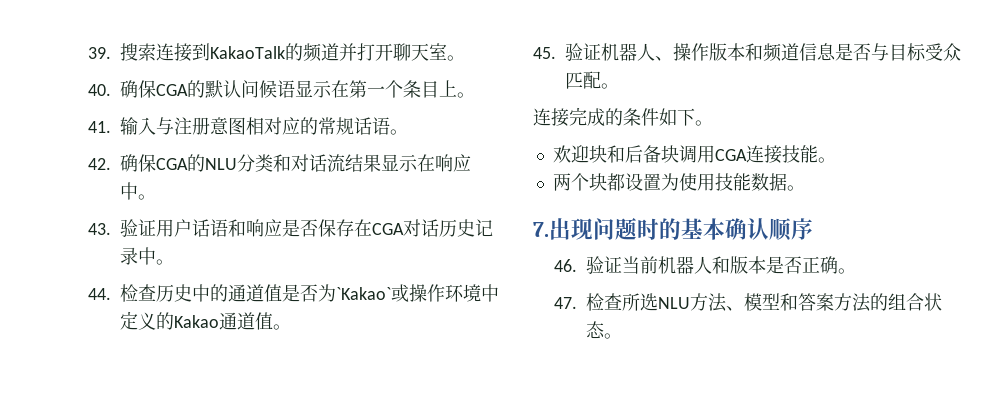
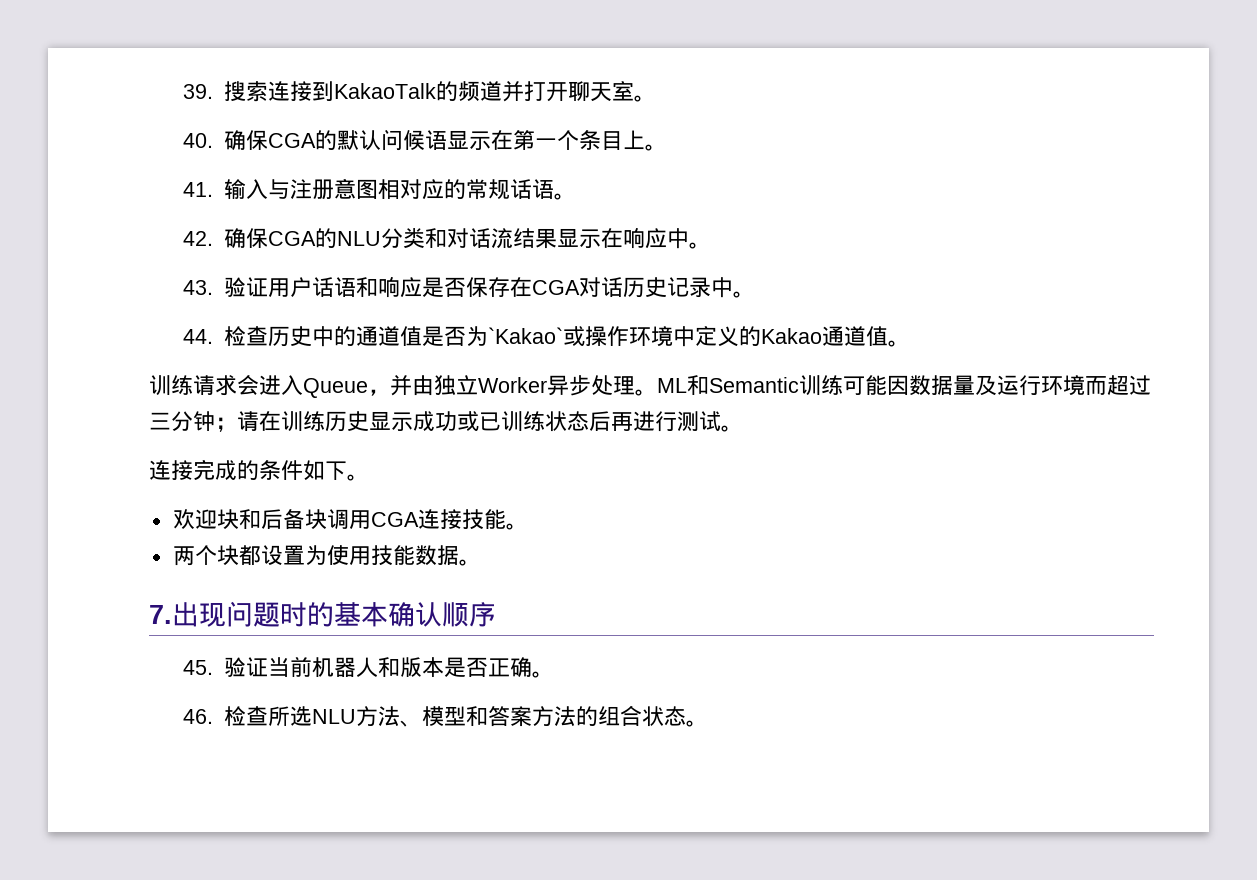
- 45.验证机器人、操作版本和频道信息是否与目标受众匹配。
+ 训练请求会进入Queue，并由独立Worker异步处理。ML和Semantic训练可能因数据量及运行环境而超过三分钟；请在训练历史显示成功或已训练状态后再进行测试。
- 46.验证当前机器人和版本是否正确。
+ 45.验证当前机器人和版本是否正确。
- 47.检查所选NLU方法、模型和答案方法的组合状态。
+ 46.检查所选NLU方法、模型和答案方法的组合状态。

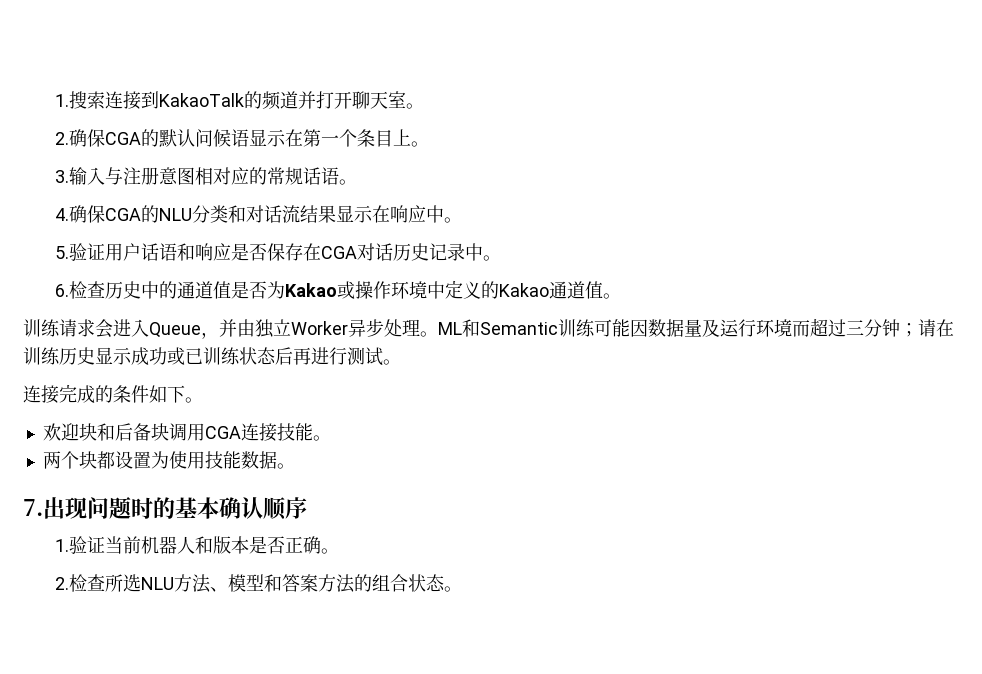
- 39.搜索连接到KakaoTalk的频道并打开聊天室。
+ 1.搜索连接到KakaoTalk的频道并打开聊天室。
- 40.确保CGA的默认问候语显示在第一个条目上。
+ 2.确保CGA的默认问候语显示在第一个条目上。
- 41.输入与注册意图相对应的常规话语。
+ 3.输入与注册意图相对应的常规话语。
- 42.确保CGA的NLU分类和对话流结果显示在响应中。
+ 4.确保CGA的NLU分类和对话流结果显示在响应中。
- 43.验证用户话语和响应是否保存在CGA对话历史记录中。
+ 5.验证用户话语和响应是否保存在CGA对话历史记录中。
- 44.检查历史中的通道值是否为`Kakao`或操作环境中定义的Kakao通道值。
+ 6.检查历史中的通道值是否为Kakao或操作环境中定义的Kakao通道值。
- 45.验证当前机器人和版本是否正确。
+ 1.验证当前机器人和版本是否正确。
- 46.检查所选NLU方法、模型和答案方法的组合状态。
+ 2.检查所选NLU方法、模型和答案方法的组合状态。

